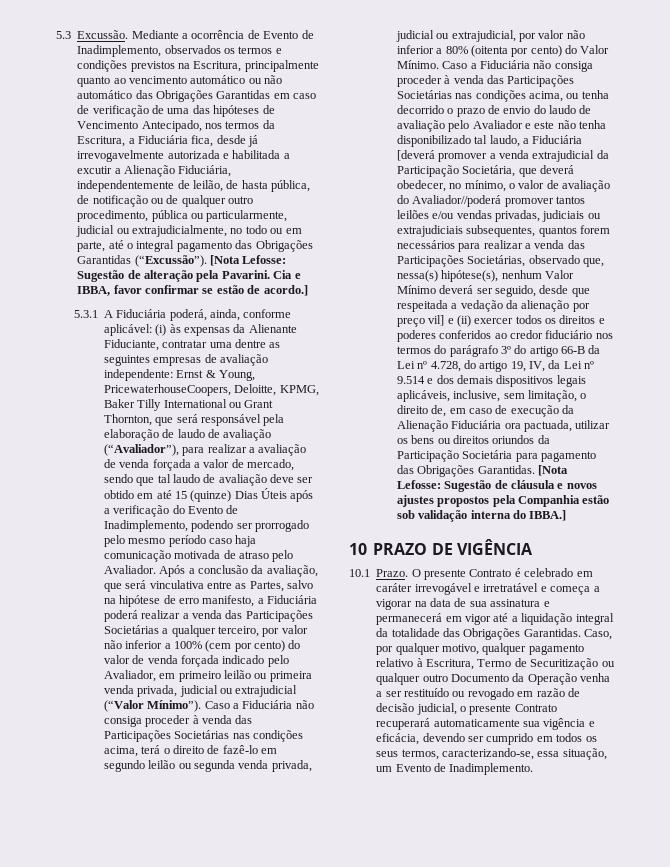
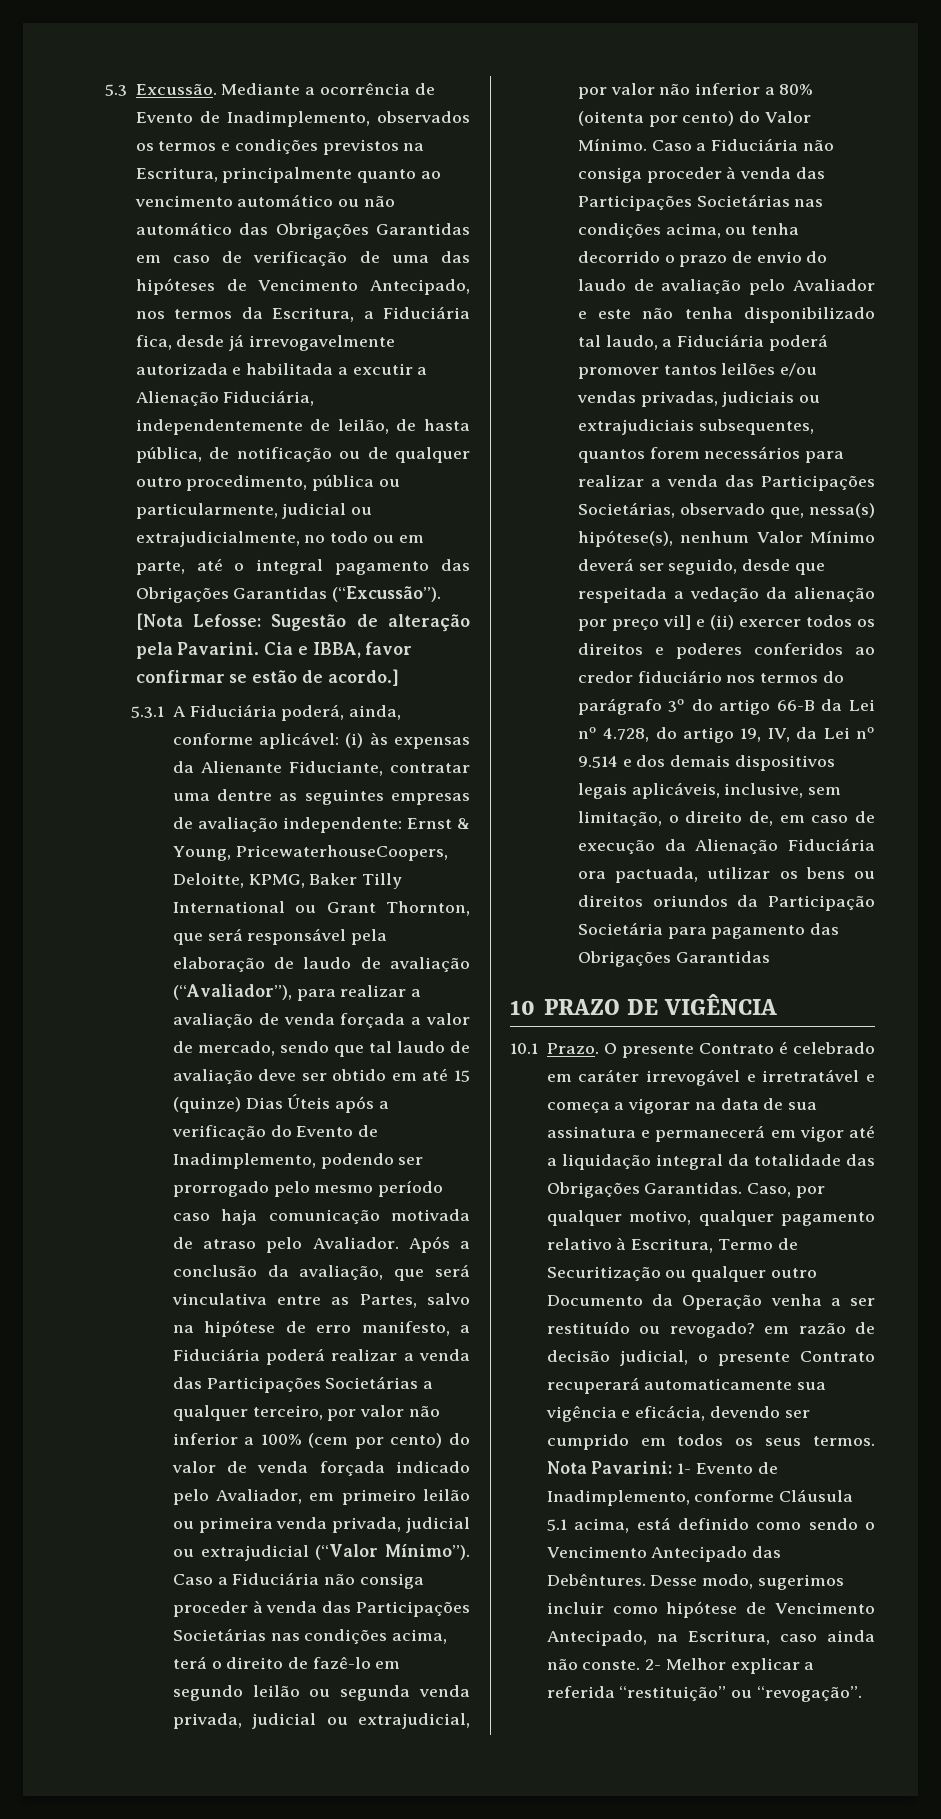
- Caso a Fiduciária não consiga proceder à venda das Participações Societárias nas condições acima, ou tenha decorrido o prazo de envio do laudo de avaliação pelo Avaliador e este não tenha disponibilizado tal laudo, a Fiduciária [deverá promover a venda extrajudicial da Participação Societária, que deverá obedecer, no mínimo, o valor de avaliação do Avaliador//poderá promover tantos leilões e/ou vendas privadas, judiciais ou extrajudiciais subsequentes, quantos forem necessários para realizar a venda das Participações Societárias, observado que, nessa(s) hipótese(s), nenhum Valor Mínimo deverá ser seguido, desde que respeitada a vedação da alienação por preço vil] e (ii) exercer todos os direitos e poderes conferidos ao credor fiduciário nos termos do parágrafo 3º do artigo 66-B da Lei nº 4.728, do artigo 19, IV, da Lei nº 9.514 e dos demais dispositivos legais aplicáveis, inclusive, sem limitação, o direito de, em caso de execução da Alienação Fiduciária ora pactuada, utilizar os bens ou direitos oriundos da Participação Societária para pagamento das Obrigações Garantidas. [Nota Lefosse: Sugestão de cláusula e novos ajustes propostos pela Companhia estão sob validação interna do IBBA.]
+ Caso a Fiduciária não consiga proceder à venda das Participações Societárias nas condições acima, ou tenha decorrido o prazo de envio do laudo de avaliação pelo Avaliador e este não tenha disponibilizado tal laudo, a Fiduciária poderá promover tantos leilões e/ou vendas privadas, judiciais ou extrajudiciais subsequentes, quantos forem necessários para realizar a venda das Participações Societárias, observado que, nessa(s) hipótese(s), nenhum Valor Mínimo deverá ser seguido, desde que respeitada a vedação da alienação por preço vil] e (ii) exercer todos os direitos e poderes conferidos ao credor fiduciário nos termos do parágrafo 3º do artigo 66-B da Lei nº 4.728, do artigo 19, IV, da Lei nº 9.514 e dos demais dispositivos legais aplicáveis, inclusive, sem limitação, o direito de, em caso de execução da Alienação Fiduciária ora pactuada, utilizar os bens ou direitos oriundos da Participação Societária para pagamento das Obrigações Garantidas
- Caso, por qualquer motivo, qualquer pagamento relativo à Escritura, Termo de Securitização ou qualquer outro Documento da Operação venha a ser restituído ou revogado em razão de decisão judicial, o presente Contrato recuperará automaticamente sua vigência e eficácia, devendo ser cumprido em todos os seus termos, caracterizando-se, essa situação, um Evento de Inadimplemento.
+ Caso, por qualquer motivo, qualquer pagamento relativo à Escritura, Termo de Securitização ou qualquer outro Documento da Operação venha a ser restituído ou revogado? em razão de decisão judicial, o presente Contrato recuperará automaticamente sua vigência e eficácia, devendo ser cumprido em todos os seus termos. Nota Pavarini: 1- Evento de Inadimplemento, conforme Cláusula 5.1 acima, está definido como sendo o Vencimento Antecipado das Debêntures. Desse modo, sugerimos incluir como hipótese de Vencimento Antecipado, na Escritura, caso ainda não conste. 2- Melhor explicar a referida “restituição” ou “revogação”.

